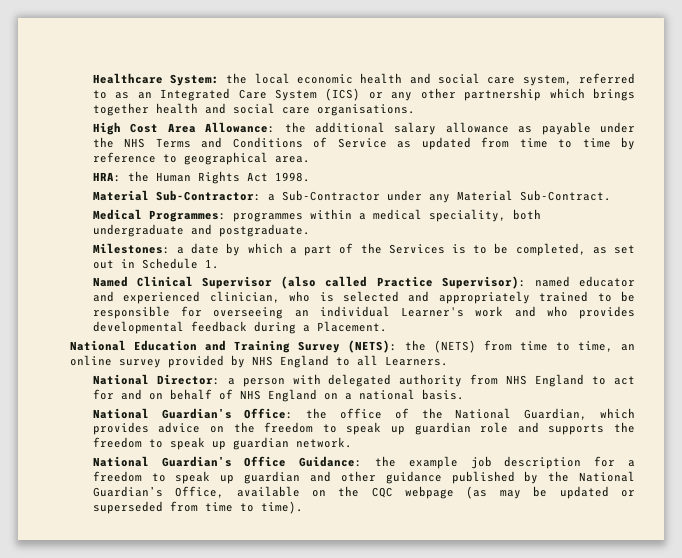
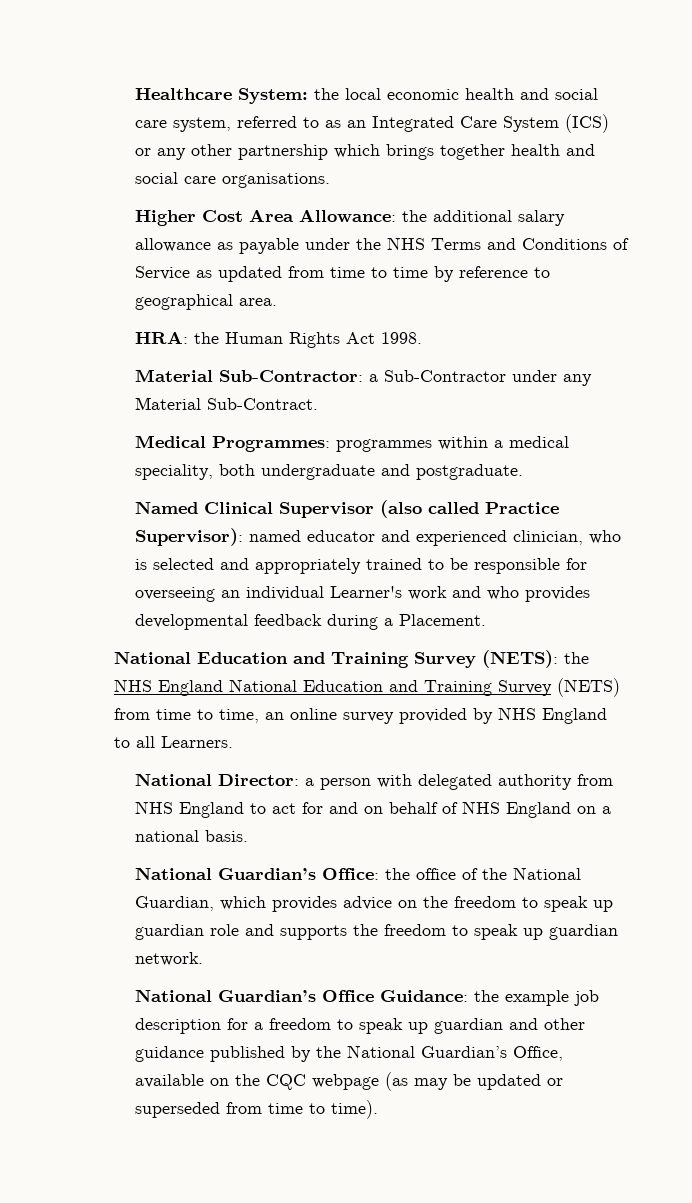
- High Cost Area Allowance: the additional salary allowance as payable under the NHS Terms and Conditions of Service as updated from time to time by reference to geographical area.
+ Higher Cost Area Allowance: the additional salary allowance as payable under the NHS Terms and Conditions of Service as updated from time to time by reference to geographical area.
- Milestones: a date by which a part of the Services is to be completed, as set out in Schedule 1.
- National Education and Training Survey (NETS): the (NETS) from time to time, an online survey provided by NHS England to all Learners.
+ National Education and Training Survey (NETS): the NHS England National Education and Training Survey (NETS) from time to time, an online survey provided by NHS England to all Learners.

